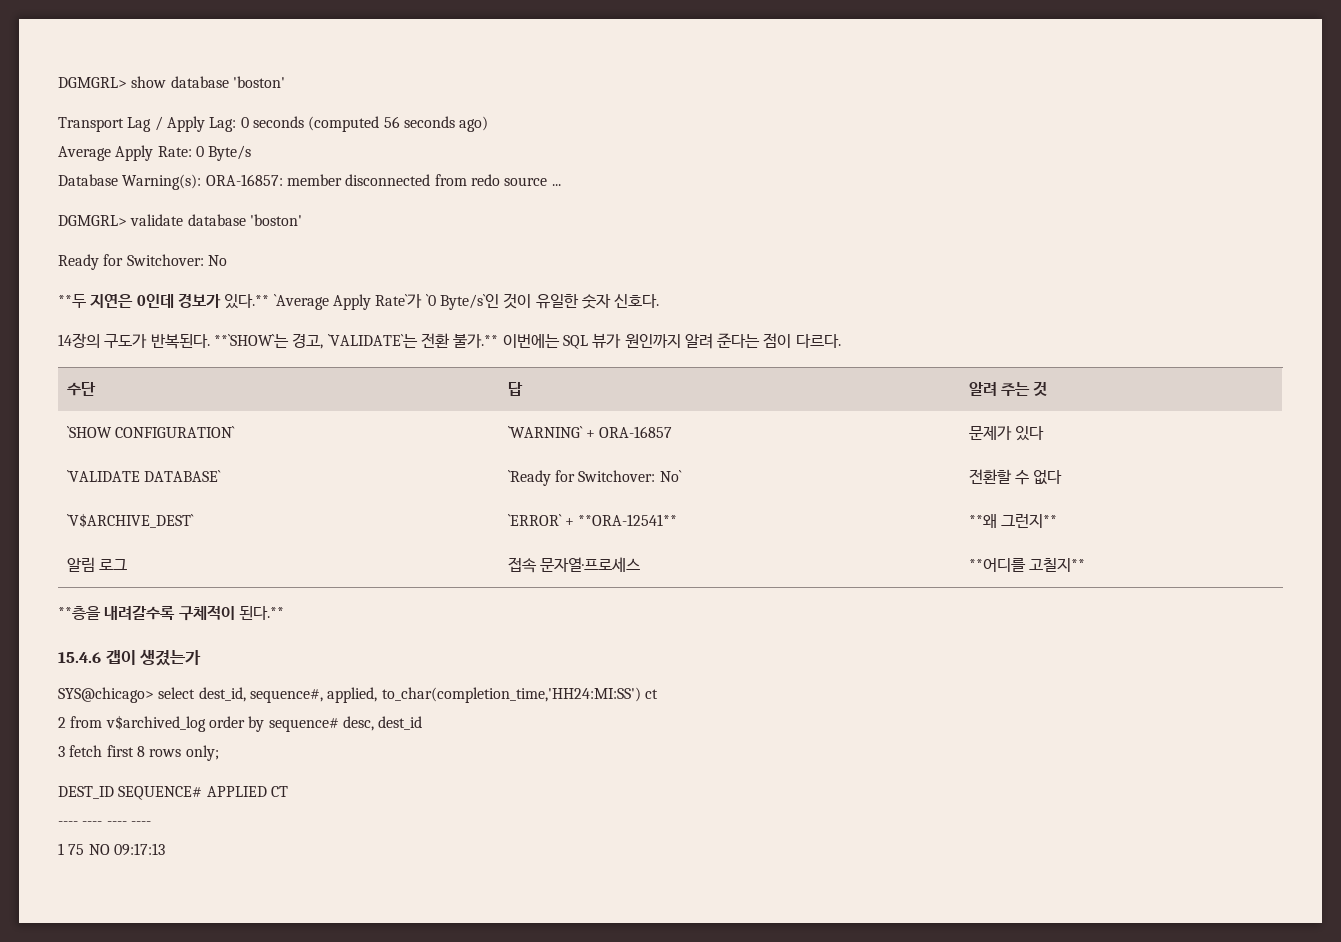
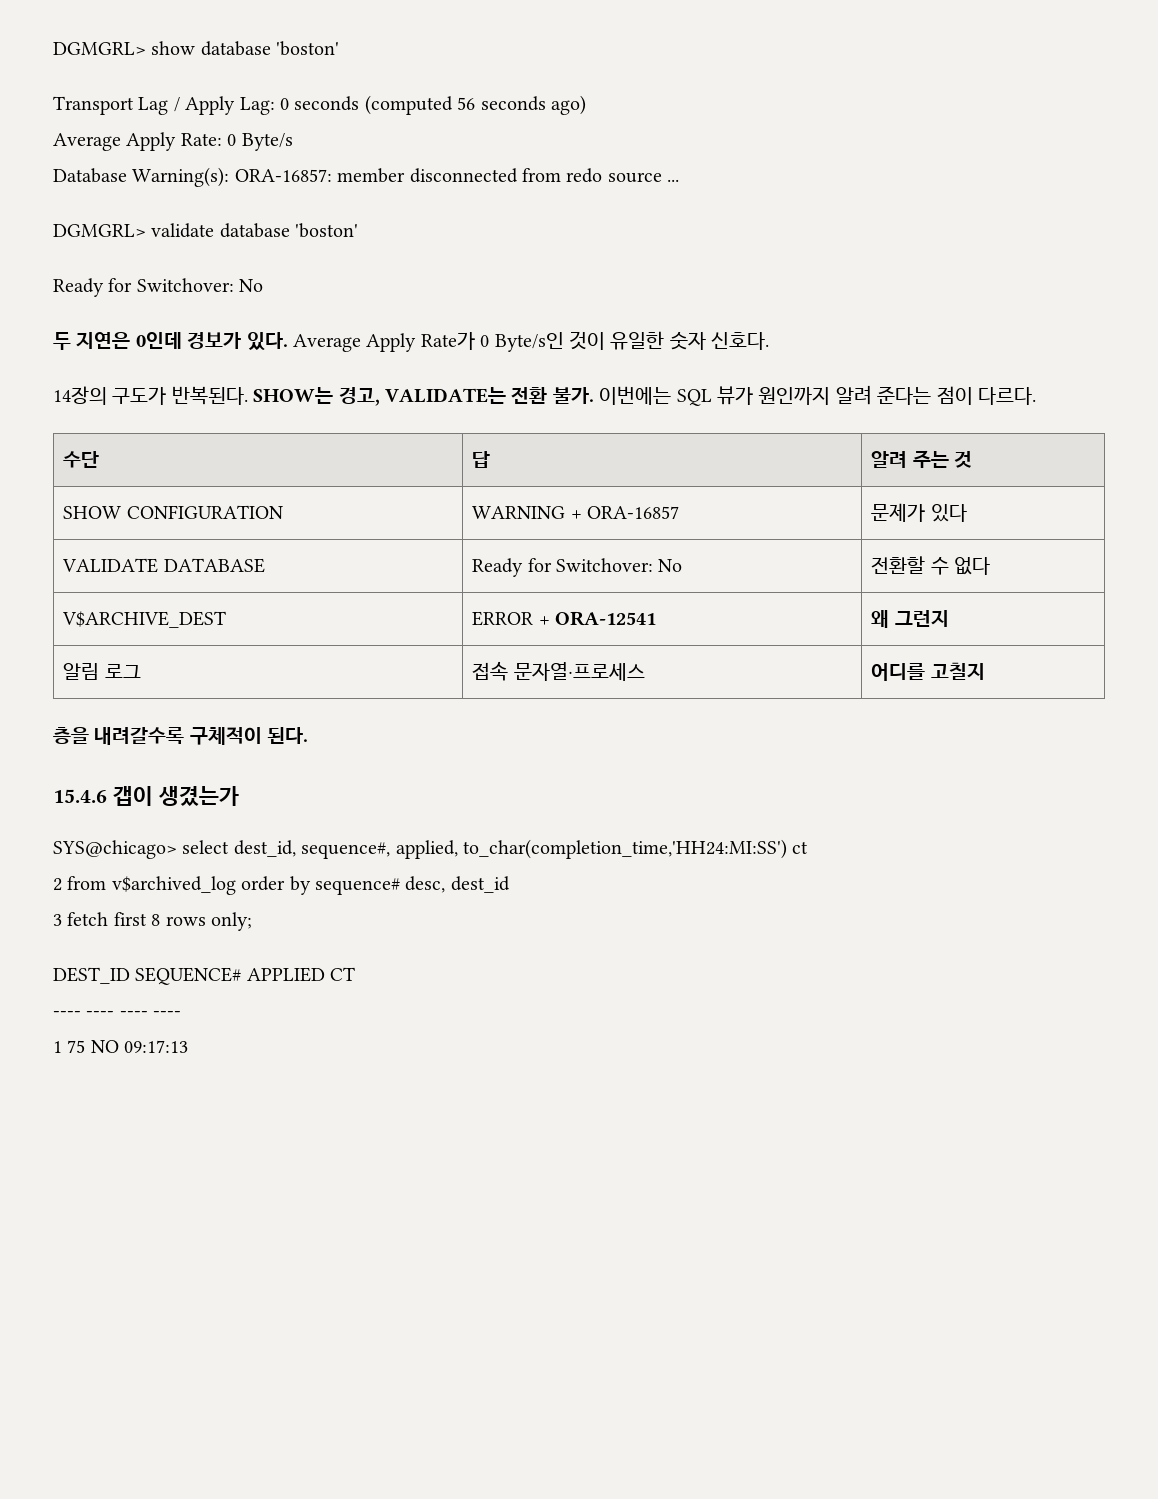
- **두 지연은 0인데 경보가 있다.** `Average Apply Rate`가 `0 Byte/s`인 것이 유일한 숫자 신호다.
+ 두 지연은 0인데 경보가 있다. Average Apply Rate가 0 Byte/s인 것이 유일한 숫자 신호다.
- **`SHOW`는 경고, `VALIDATE`는 전환 불가.** 이번에는 SQL 뷰가 원인까지 알려 준다는 점이 다르다.
+ SHOW는 경고, VALIDATE는 전환 불가. 이번에는 SQL 뷰가 원인까지 알려 준다는 점이 다르다.
- `SHOW CONFIGURATION` | `WARNING` + ORA-16857 | 문제가 있다
+ SHOW CONFIGURATION | WARNING + ORA-16857 | 문제가 있다
- `VALIDATE DATABASE` | `Ready for Switchover: No` | 전환할 수 없다
+ VALIDATE DATABASE | Ready for Switchover: No | 전환할 수 없다
- `V$ARCHIVE_DEST` | `ERROR` + **ORA-12541** | **왜 그런지**
+ V$ARCHIVE_DEST | ERROR + ORA-12541 | 왜 그런지
- 알림 로그 | 접속 문자열·프로세스 | **어디를 고칠지**
- **층을 내려갈수록 구체적이 된다.**
+ 알림 로그 | 접속 문자열·프로세스 | 어디를 고칠지
+ 층을 내려갈수록 구체적이 된다.

